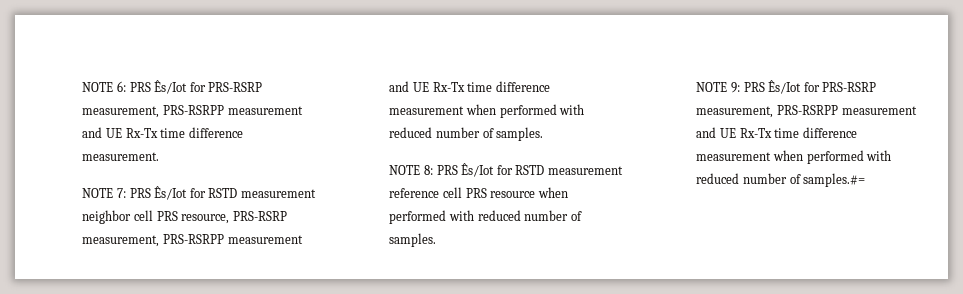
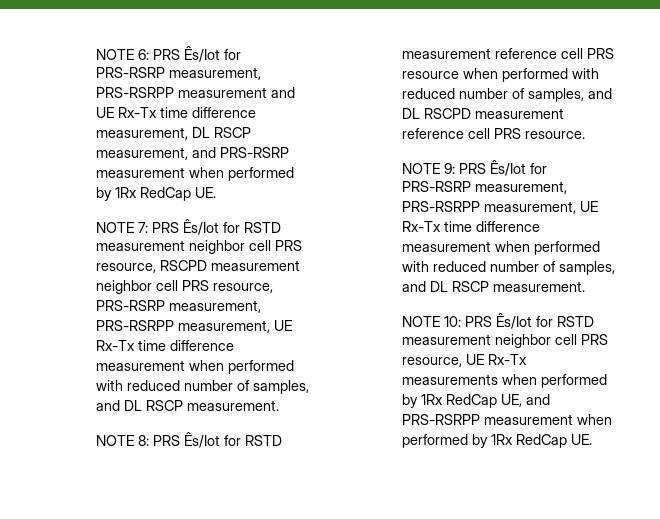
- NOTE 6: PRS Ês/Iot for PRS-RSRP measurement, PRS-RSRPP measurement and UE Rx-Tx time difference measurement.
+ NOTE 6: PRS Ês/Iot for PRS-RSRP measurement, PRS-RSRPP measurement and UE Rx-Tx time difference measurement, DL RSCP measurement, and PRS-RSRP measurement when performed by 1Rx RedCap UE.
- NOTE 7: PRS Ês/Iot for RSTD measurement neighbor cell PRS resource, PRS-RSRP measurement, PRS-RSRPP measurement and UE Rx-Tx time difference measurement when performed with reduced number of samples.
+ NOTE 7: PRS Ês/Iot for RSTD measurement neighbor cell PRS resource, RSCPD measurement neighbor cell PRS resource, PRS-RSRP measurement, PRS-RSRPP measurement, UE Rx-Tx time difference measurement when performed with reduced number of samples, and DL RSCP measurement.
- NOTE 8: PRS Ês/Iot for RSTD measurement reference cell PRS resource when performed with reduced number of samples.
+ NOTE 8: PRS Ês/Iot for RSTD measurement reference cell PRS resource when performed with reduced number of samples, and DL RSCPD measurement reference cell PRS resource.
- NOTE 9: PRS Ês/Iot for PRS-RSRP measurement, PRS-RSRPP measurement and UE Rx-Tx time difference measurement when performed with reduced number of samples.#=
+ NOTE 9: PRS Ês/Iot for PRS-RSRP measurement, PRS-RSRPP measurement, UE Rx-Tx time difference measurement when performed with reduced number of samples, and DL RSCP measurement.
+ NOTE 10: PRS Ês/Iot for RSTD measurement neighbor cell PRS resource, UE Rx-Tx measurements when performed by 1Rx RedCap UE, and PRS-RSRPP measurement when performed by 1Rx RedCap UE.

